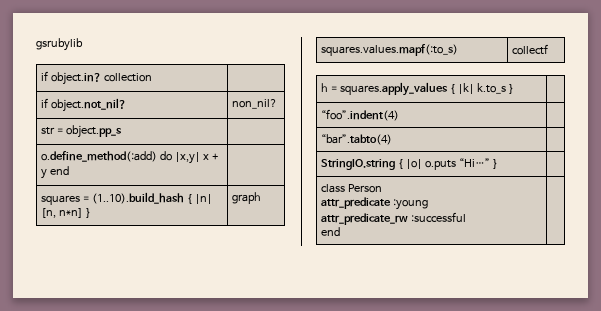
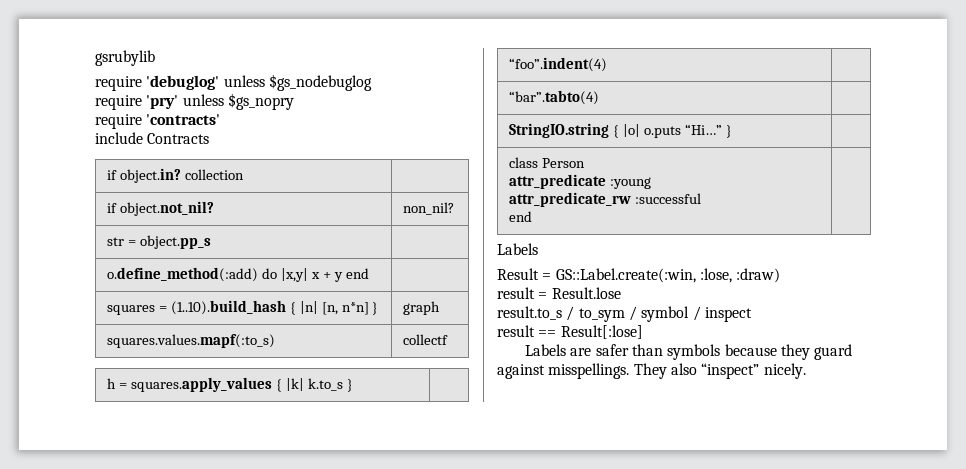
+ require 'debuglog' unless $gs_nodebuglog
+ require 'pry' unless $gs_nopry
+ require 'contracts'
+ include Contracts
  class Person
  attr_predicate :young
  attr_predicate_rw :successful
  end |
+ Labels
+ Result = GS::Label.create(:win, :lose, :draw)
+ result = Result.lose
+ result.to_s / to_sym / symbol / inspect
+ result == Result[:lose]
+ Labels are safer than symbols because they guard against misspellings. They also “inspect” nicely.

